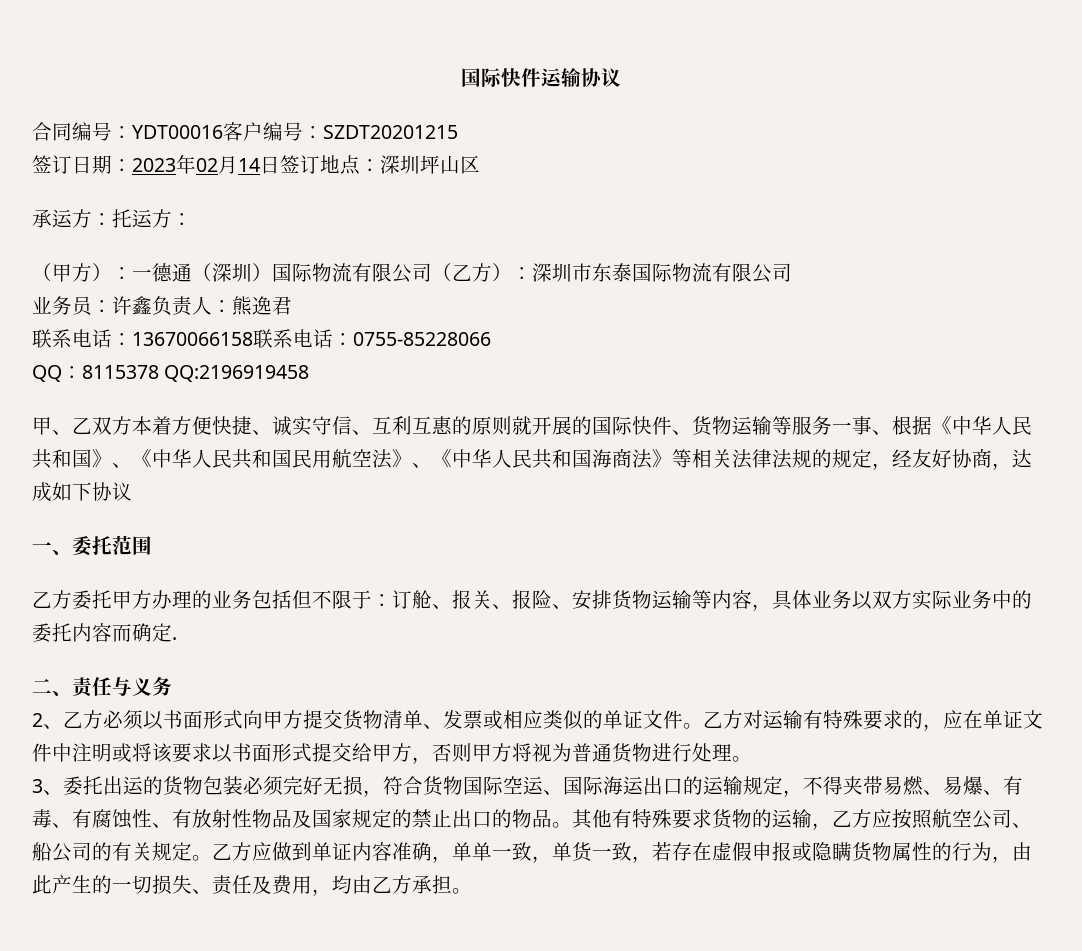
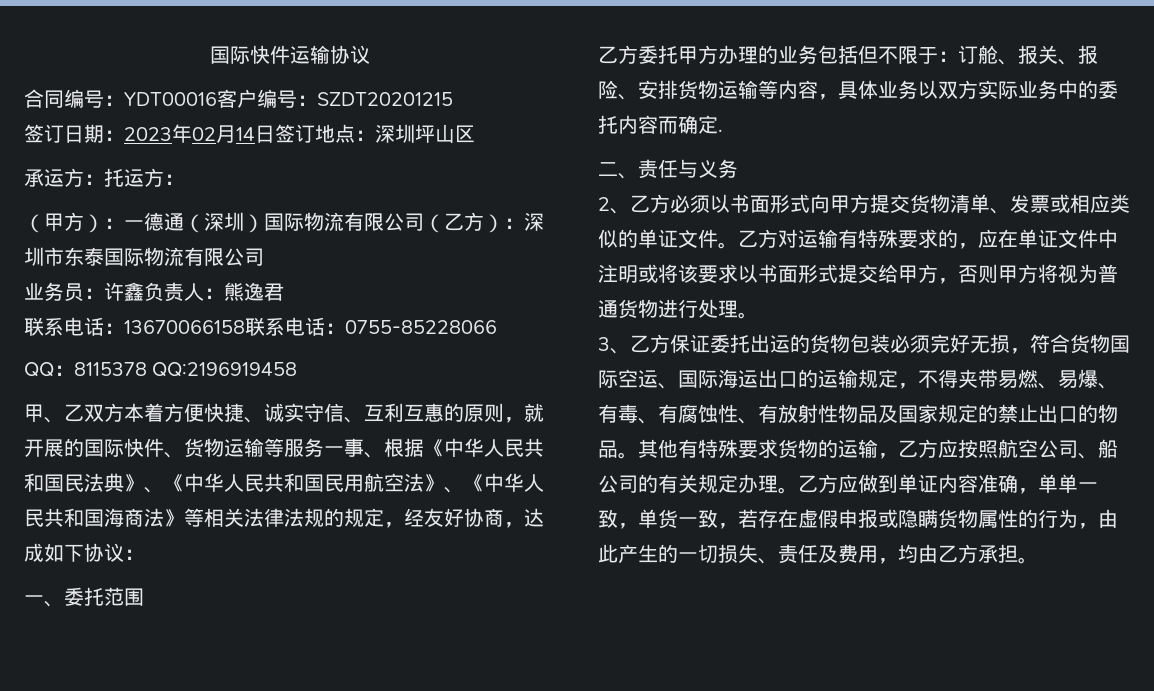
- 甲、乙双方本着方便快捷、诚实守信、互利互惠的原则就开展的国际快件、货物运输等服务一事、根据《中华人民共和国》、《中华人民共和国民用航空法》、《中华人民共和国海商法》等相关法律法规的规定，经友好协商，达成如下协议
+ 甲、乙双方本着方便快捷、诚实守信、互利互惠的原则，就开展的国际快件、货物运输等服务一事、根据《中华人民共和国民法典》、《中华人民共和国民用航空法》、《中华人民共和国海商法》等相关法律法规的规定，经友好协商，达成如下协议：
- 3、委托出运的货物包装必须完好无损，符合货物国际空运、国际海运出口的运输规定，不得夹带易燃、易爆、有毒、有腐蚀性、有放射性物品及国家规定的禁止出口的物品。
+ 3、乙方保证委托出运的货物包装必须完好无损，符合货物国际空运、国际海运出口的运输规定，不得夹带易燃、易爆、有毒、有腐蚀性、有放射性物品及国家规定的禁止出口的物品。
- 其他有特殊要求货物的运输，乙方应按照航空公司、船公司的有关规定。
+ 其他有特殊要求货物的运输，乙方应按照航空公司、船公司的有关规定办理。

